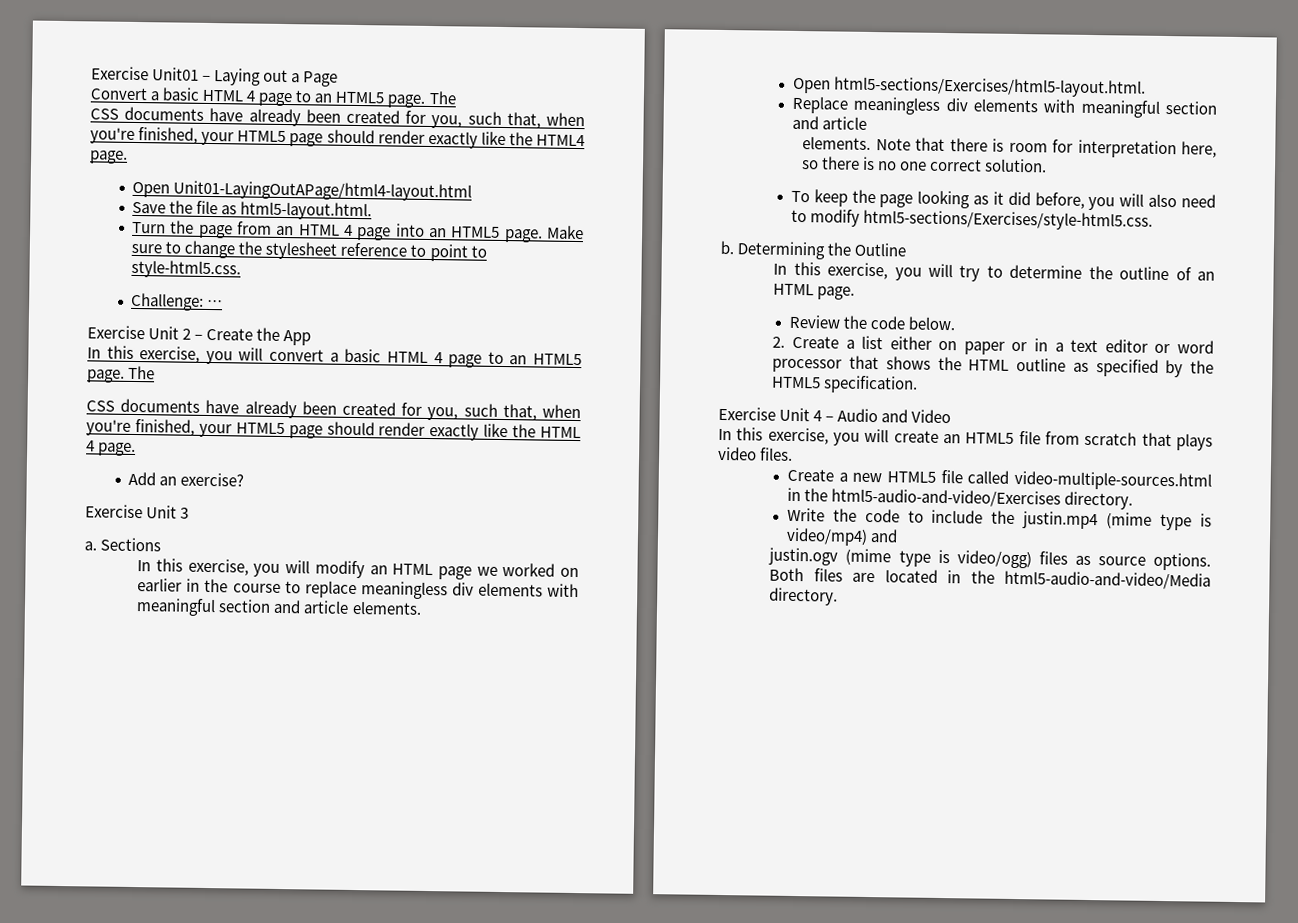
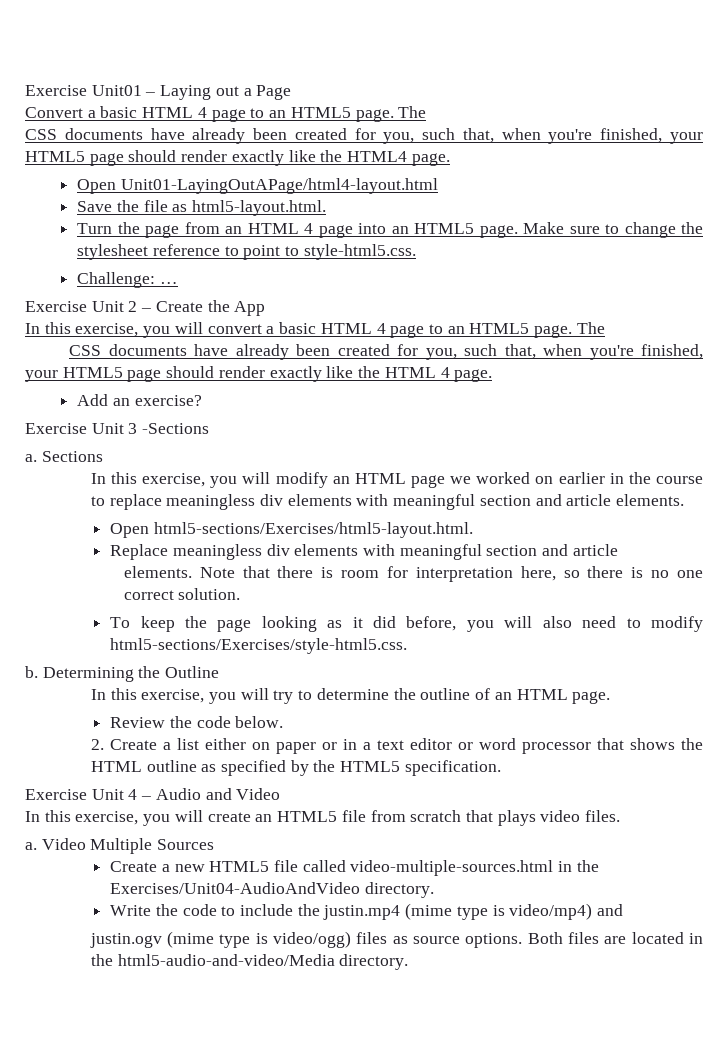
- Exercise Unit 3
+ Exercise Unit 3 -Sections
+ a. Video Multiple Sources
- Create a new HTML5 file called video-multiple-sources.html in the html5-audio-and-video/Exercises directory.
+ Create a new HTML5 file called video-multiple-sources.html in the Exercises/Unit04-AudioAndVideo directory.

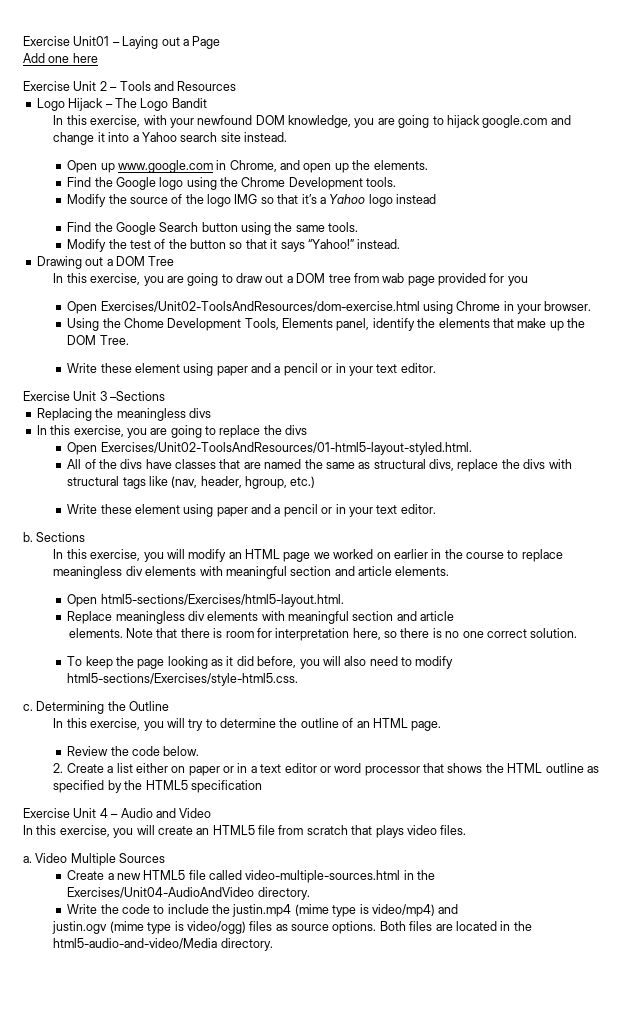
- Convert a basic HTML 4 page to an HTML5 page. The
- CSS documents have already been created for you, such that, when you're finished, your HTML5 page should render exactly like the HTML4 page.
- Open Unit01-LayingOutAPage/html4-layout.html
- Save the file as html5-layout.html.
- Turn the page from an HTML 4 page into an HTML5 page. Make sure to change the stylesheet reference to point to style-html5.css.
- Challenge: …
- Exercise Unit 2 – Create the App
- In this exercise, you will convert a basic HTML 4 page to an HTML5 page. The
- CSS documents have already been created for you, such that, when you're finished, your HTML5 page should render exactly like the HTML 4 page.
- Add an exercise?
- Exercise Unit 3 -Sections
- a.
+ Add one here
+ Exercise Unit 2 – Tools and Resources
+ Logo Hijack – The Logo Bandit
+ In this exercise, with your newfound DOM knowledge, you are going to hijack google.com and change it into a Yahoo search site instead.
+ Open up www.google.com in Chrome, and open up the elements.
+ Find the Google logo using the Chrome Development tools.
+ Modify the source of the logo IMG so that it’s a Yahoo logo instead
+ Find the Google Search button using the same tools.
+ Modify the test of the button so that it says “Yahoo!” instead.
+ Drawing out a DOM Tree
+ In this exercise, you are going to draw out a DOM tree from wab page provided for you
+ Open Exercises/Unit02-ToolsAndResources/dom-exercise.html using Chrome in your browser.
+ Using the Chome Development Tools, Elements panel, identify the elements that make up the DOM Tree.
+ Write these element using paper and a pencil or in your text editor.
+ Exercise Unit 3 –Sections
+ Replacing the meaningless divs
+ In this exercise, you are going to replace the divs
+ Open Exercises/Unit02-ToolsAndResources/01-html5-layout-styled.html.
+ All of the divs have classes that are named the same as structural divs, replace the divs with structural tags like (nav, header, hgroup, etc.)
+ Write these element using paper and a pencil or in your text editor.
+ b.
- b.
+ c.
- 2. Create a list either on paper or in a text editor or word processor that shows the HTML outline as specified by the HTML5 specification.
+ 2. Create a list either on paper or in a text editor or word processor that shows the HTML outline as specified by the HTML5 specification

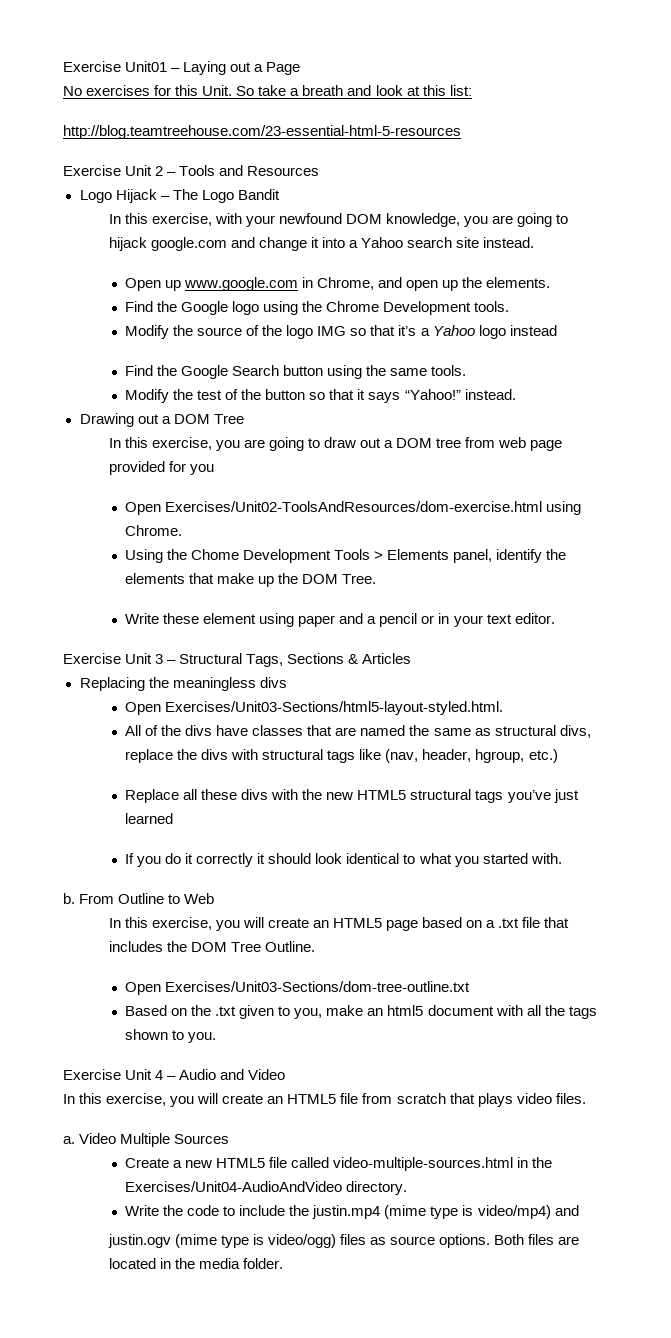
- Add one here
+ No exercises for this Unit. So take a breath and look at this list:
+ http://blog.teamtreehouse.com/23-essential-html-5-resources
- In this exercise, you are going to draw out a DOM tree from wab page provided for you
+ In this exercise, you are going to draw out a DOM tree from web page provided for you
- Open Exercises/Unit02-ToolsAndResources/dom-exercise.html using Chrome in your browser.
+ Open Exercises/Unit02-ToolsAndResources/dom-exercise.html using Chrome.
- Using the Chome Development Tools, Elements panel, identify the elements that make up the DOM Tree.
+ Using the Chome Development Tools > Elements panel, identify the elements that make up the DOM Tree.
- Exercise Unit 3 –Sections
+ Exercise Unit 3 – Structural Tags, Sections & Articles
  Replacing the meaningless divs
- In this exercise, you are going to replace the divs
- Open Exercises/Unit02-ToolsAndResources/01-html5-layout-styled.html.
+ Open Exercises/Unit03-Sections/html5-layout-styled.html.
  All of the divs have classes that are named the same as structural divs, replace the divs with structural tags like (nav, header, hgroup, etc.)
- Write these element using paper and a pencil or in your text editor.
- b. Sections
- In this exercise, you will modify an HTML page we worked on earlier in the course to replace meaningless div elements with meaningful section and article elements.
- Open html5-sections/Exercises/html5-layout.html.
- Replace meaningless div elements with meaningful section and article
- elements. Note that there is room for interpretation here, so there is no one correct solution.
- To keep the page looking as it did before, you will also need to modify html5-sections/Exercises/style-html5.css.
- c. Determining the Outline
- In this exercise, you will try to determine the outline of an HTML page.
- Review the code below.
- 2. Create a list either on paper or in a text editor or word processor that shows the HTML outline as specified by the HTML5 specification
+ Replace all these divs with the new HTML5 structural tags you’ve just learned
+ If you do it correctly it should look identical to what you started with.
+ b. From Outline to Web
+ In this exercise, you will create an HTML5 page based on a .txt file that includes the DOM Tree Outline.
+ Open Exercises/Unit03-Sections/dom-tree-outline.txt
+ Based on the .txt given to you, make an html5 document with all the tags shown to you.
- Both files are located in the html5-audio-and-video/Media directory.
+ Both files are located in the media folder.

